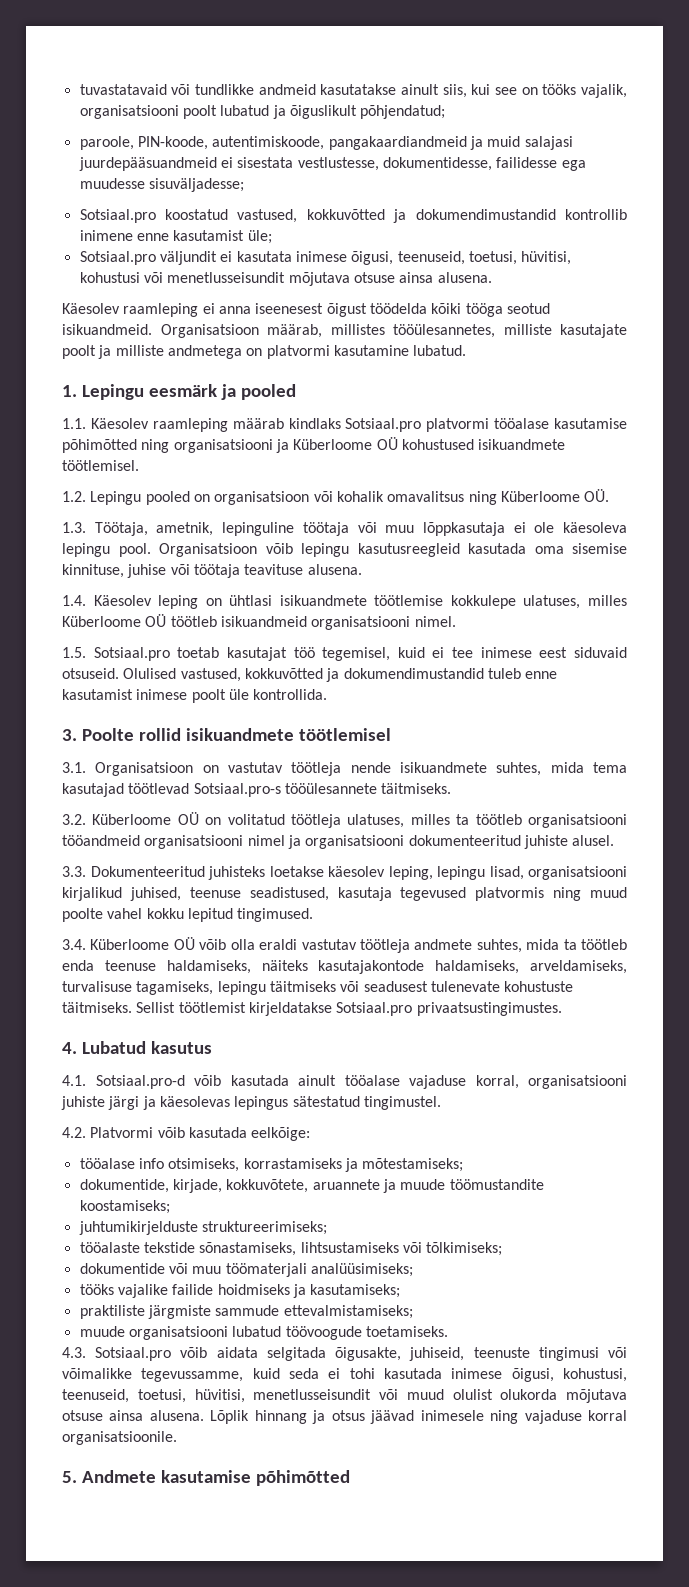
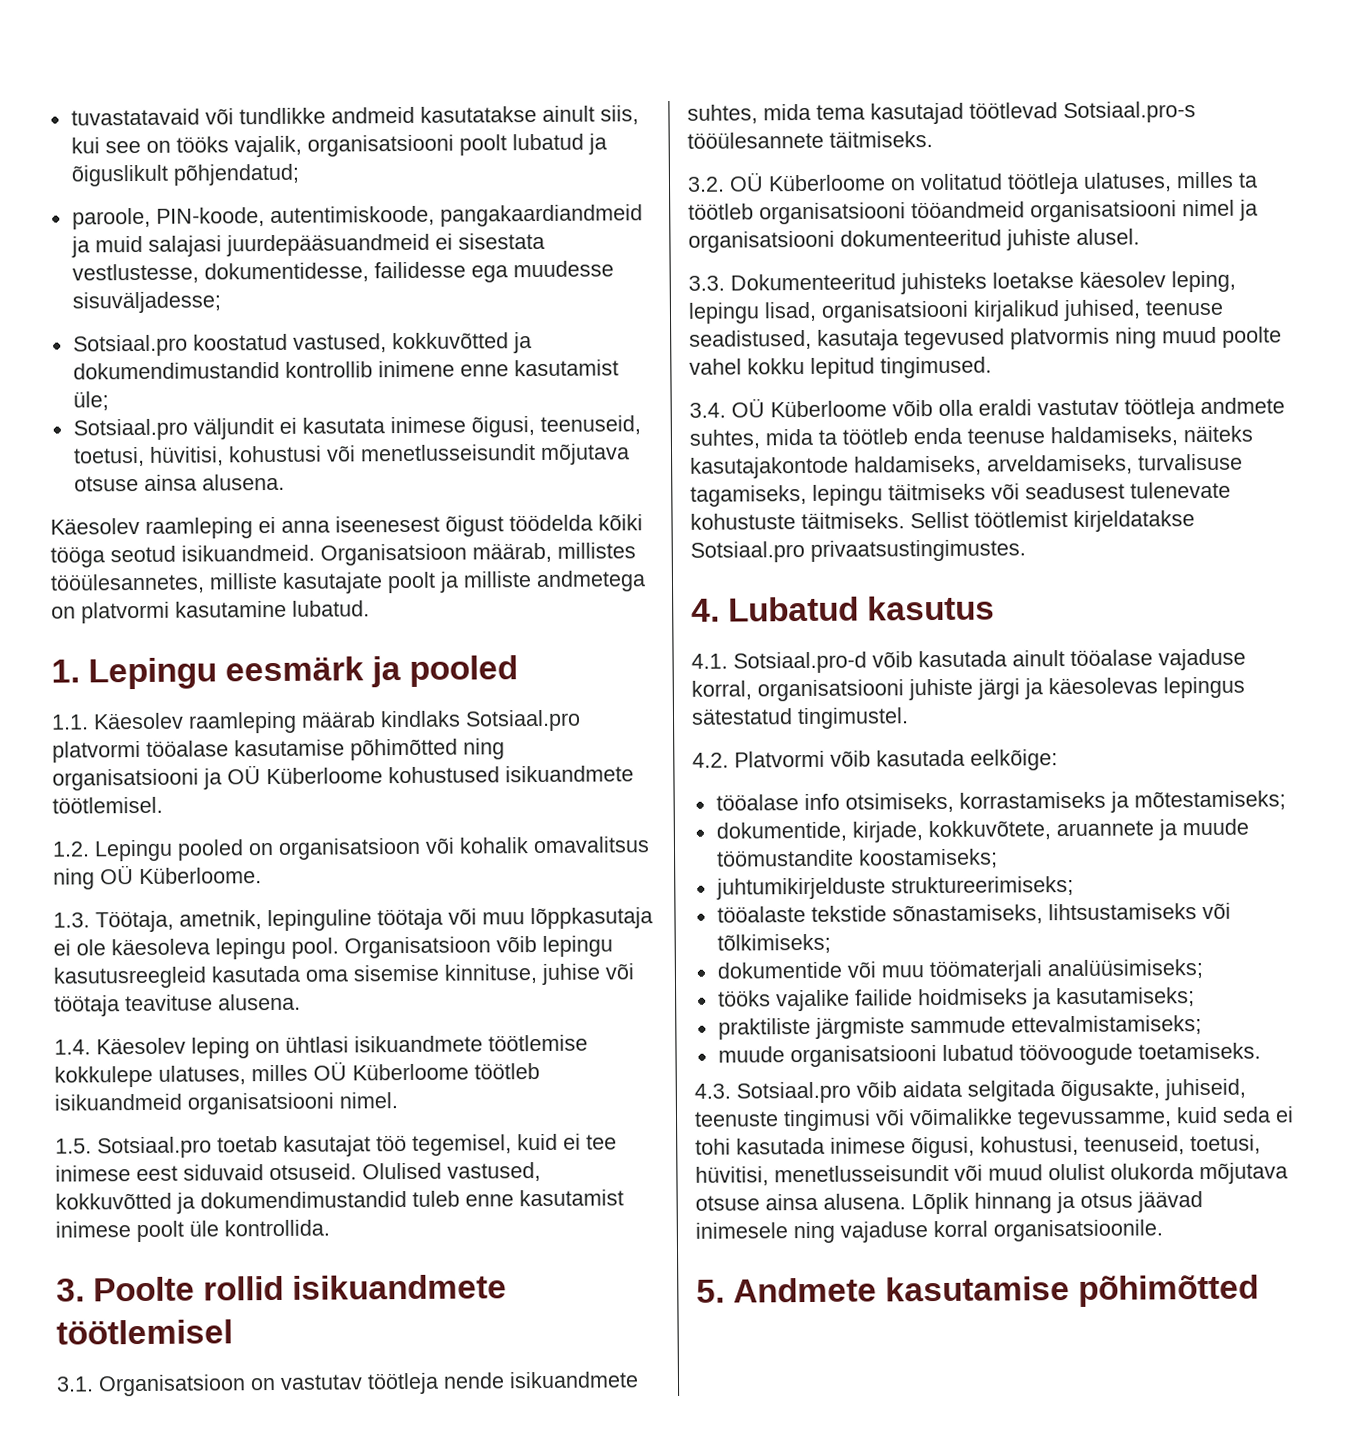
- 1.1. Käesolev raamleping määrab kindlaks Sotsiaal.pro platvormi tööalase kasutamise põhimõtted ning organisatsiooni ja Küberloome OÜ kohustused isikuandmete töötlemisel.
+ 1.1. Käesolev raamleping määrab kindlaks Sotsiaal.pro platvormi tööalase kasutamise põhimõtted ning organisatsiooni ja OÜ Küberloome kohustused isikuandmete töötlemisel.
- 1.2. Lepingu pooled on organisatsioon või kohalik omavalitsus ning Küberloome OÜ.
+ 1.2. Lepingu pooled on organisatsioon või kohalik omavalitsus ning OÜ Küberloome.
- 1.4. Käesolev leping on ühtlasi isikuandmete töötlemise kokkulepe ulatuses, milles Küberloome OÜ töötleb isikuandmeid organisatsiooni nimel.
+ 1.4. Käesolev leping on ühtlasi isikuandmete töötlemise kokkulepe ulatuses, milles OÜ Küberloome töötleb isikuandmeid organisatsiooni nimel.
- 3.2. Küberloome OÜ on volitatud töötleja ulatuses, milles ta töötleb organisatsiooni tööandmeid organisatsiooni nimel ja organisatsiooni dokumenteeritud juhiste alusel.
+ 3.2. OÜ Küberloome on volitatud töötleja ulatuses, milles ta töötleb organisatsiooni tööandmeid organisatsiooni nimel ja organisatsiooni dokumenteeritud juhiste alusel.
- 3.4. Küberloome OÜ võib olla eraldi vastutav töötleja andmete suhtes, mida ta töötleb enda teenuse haldamiseks, näiteks kasutajakontode haldamiseks, arveldamiseks, turvalisuse tagamiseks, lepingu täitmiseks või seadusest tulenevate kohustuste täitmiseks.
+ 3.4. OÜ Küberloome võib olla eraldi vastutav töötleja andmete suhtes, mida ta töötleb enda teenuse haldamiseks, näiteks kasutajakontode haldamiseks, arveldamiseks, turvalisuse tagamiseks, lepingu täitmiseks või seadusest tulenevate kohustuste täitmiseks.

